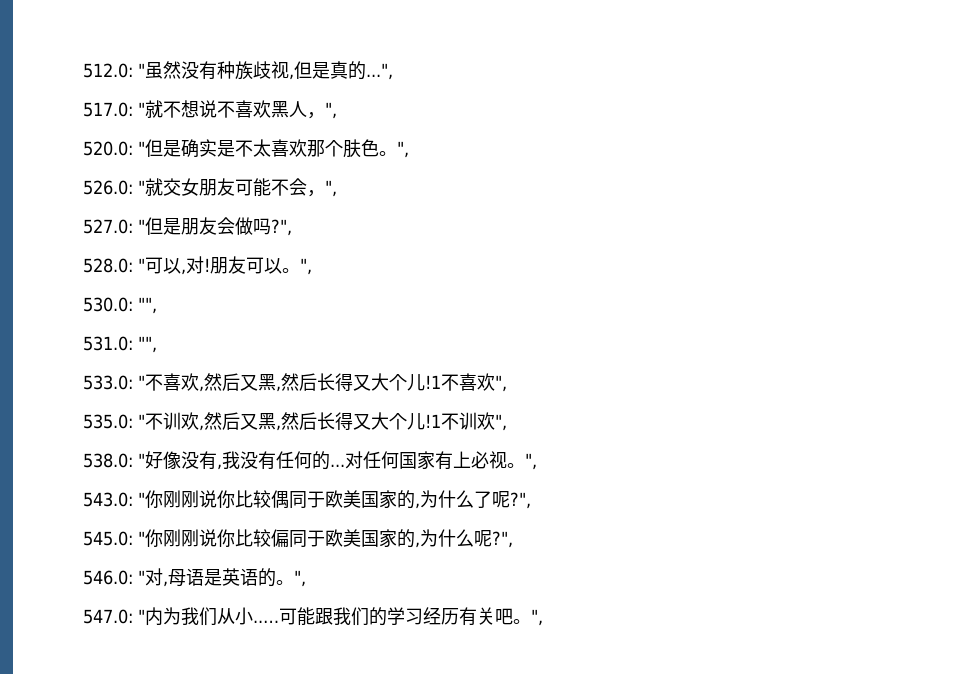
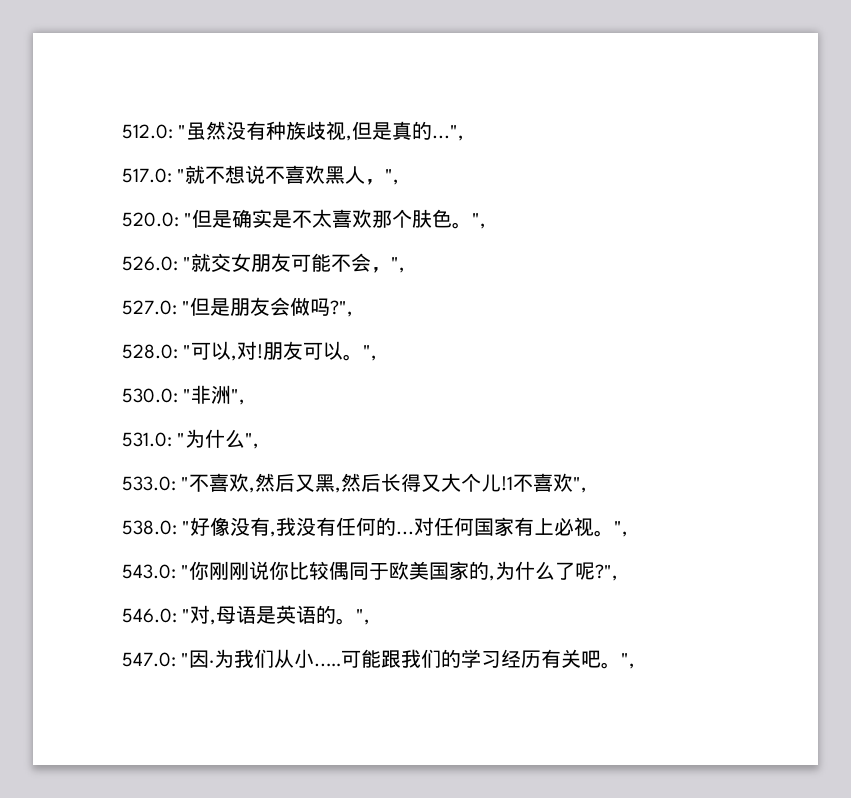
- 530.0: "",
- 531.0: "",
+ 530.0: "非洲",
+ 531.0: "为什么",
- 535.0: "不训欢,然后又黑,然后长得又大个儿!1不训欢",
- 545.0: "你刚刚说你比较偏同于欧美国家的,为什么呢?",
- 547.0: "内为我们从小..…
+ 547.0: "因·为我们从小..…

